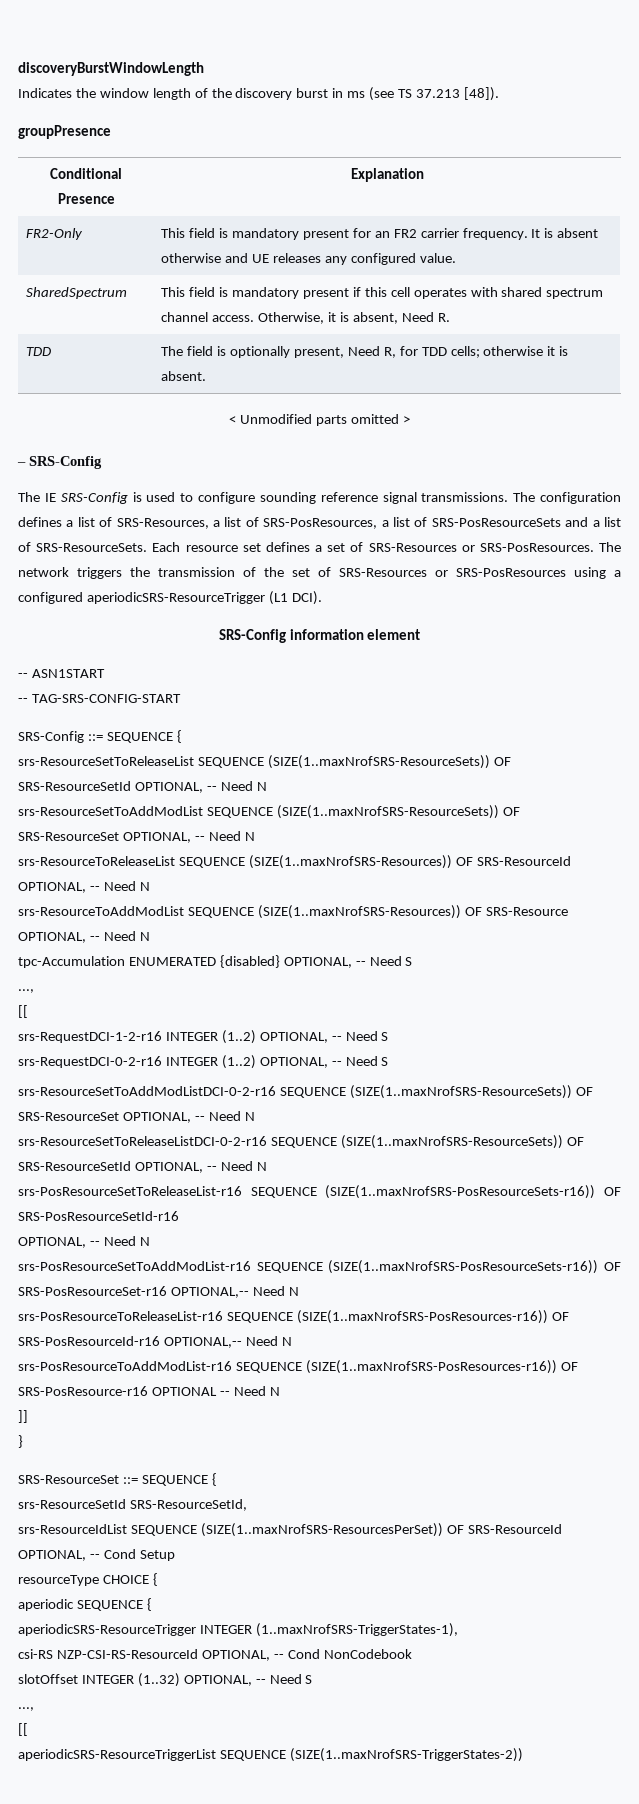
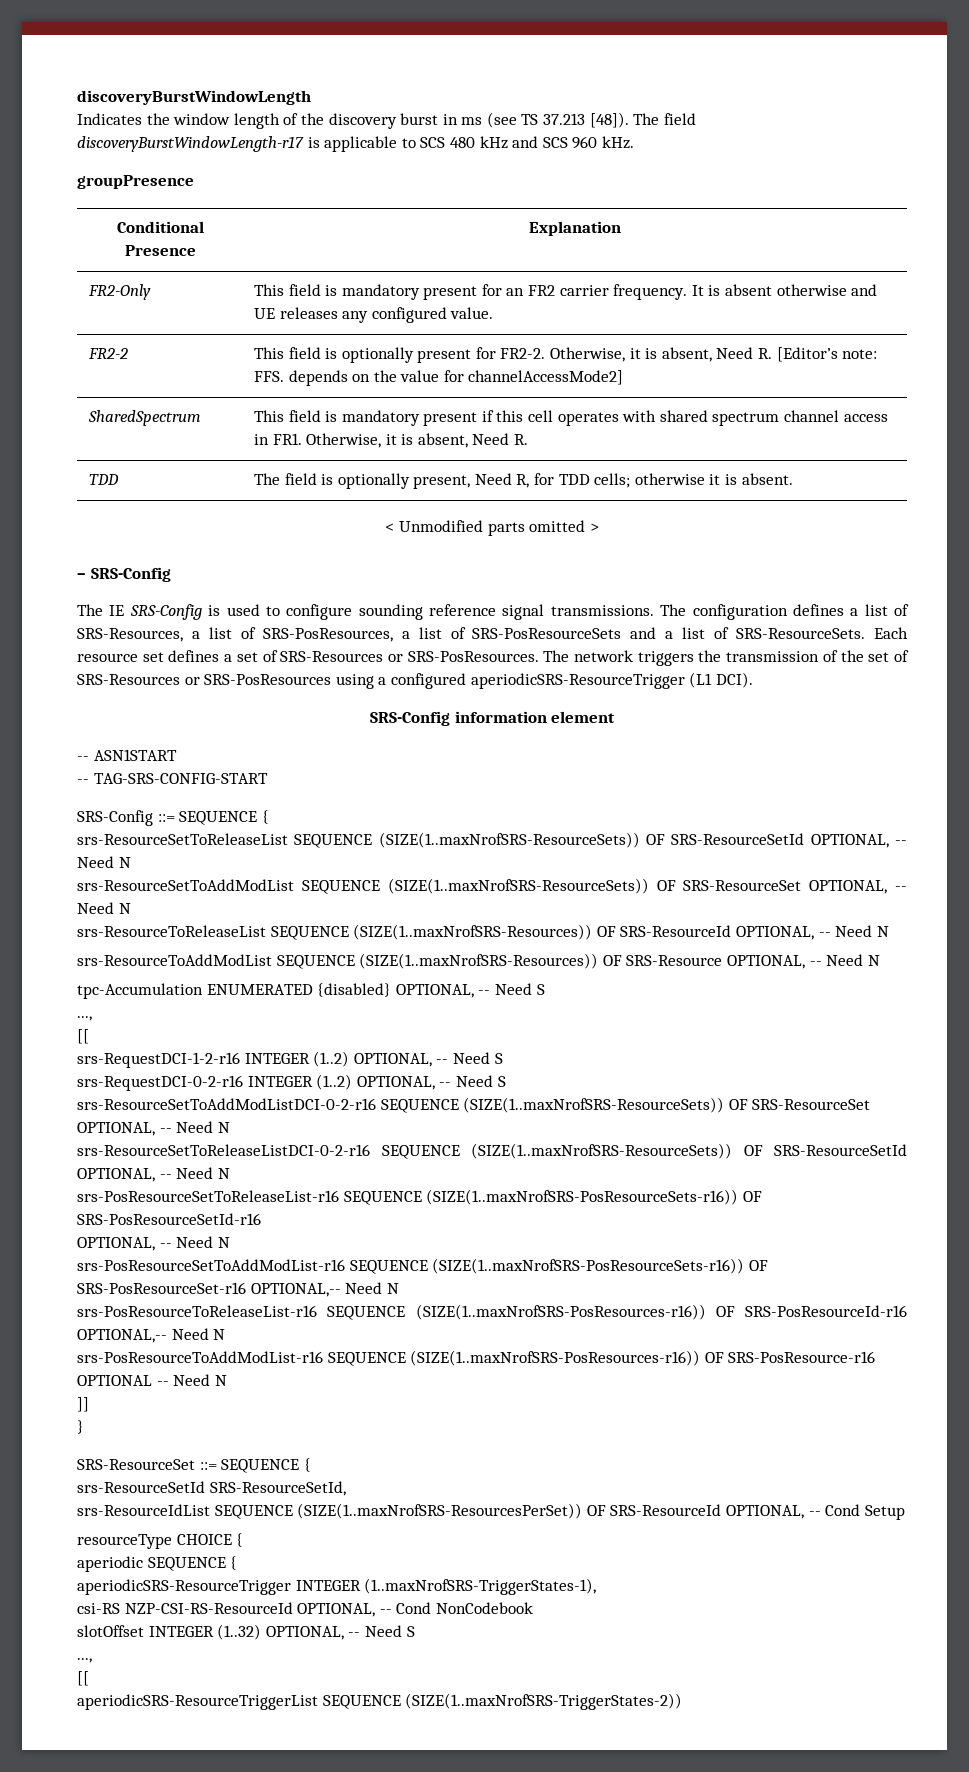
+ The field discoveryBurstWindowLength-r17 is applicable to SCS 480 kHz and SCS 960 kHz.
+ FR2-2 | This field is optionally present for FR2-2. Otherwise, it is absent, Need R. [Editor’s note: FFS. depends on the value for channelAccessMode2]
- SharedSpectrum | This field is mandatory present if this cell operates with shared spectrum channel access. Otherwise, it is absent, Need R.
+ SharedSpectrum | This field is mandatory present if this cell operates with shared spectrum channel access in FR1. Otherwise, it is absent, Need R.

